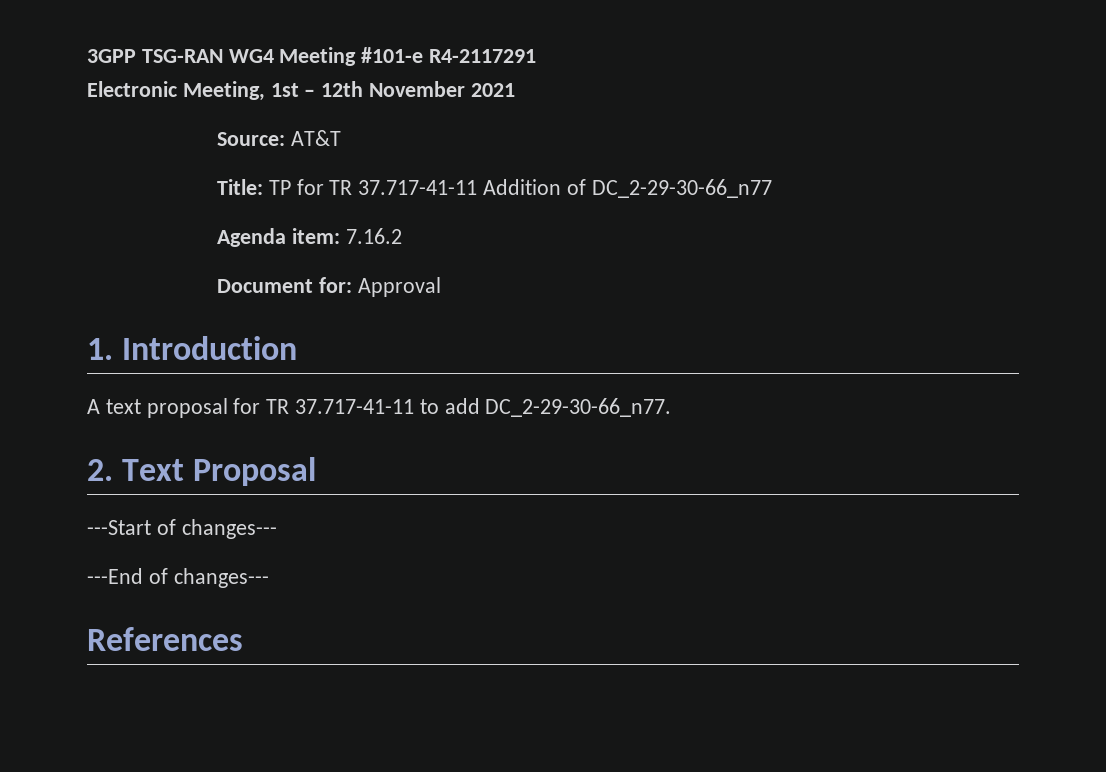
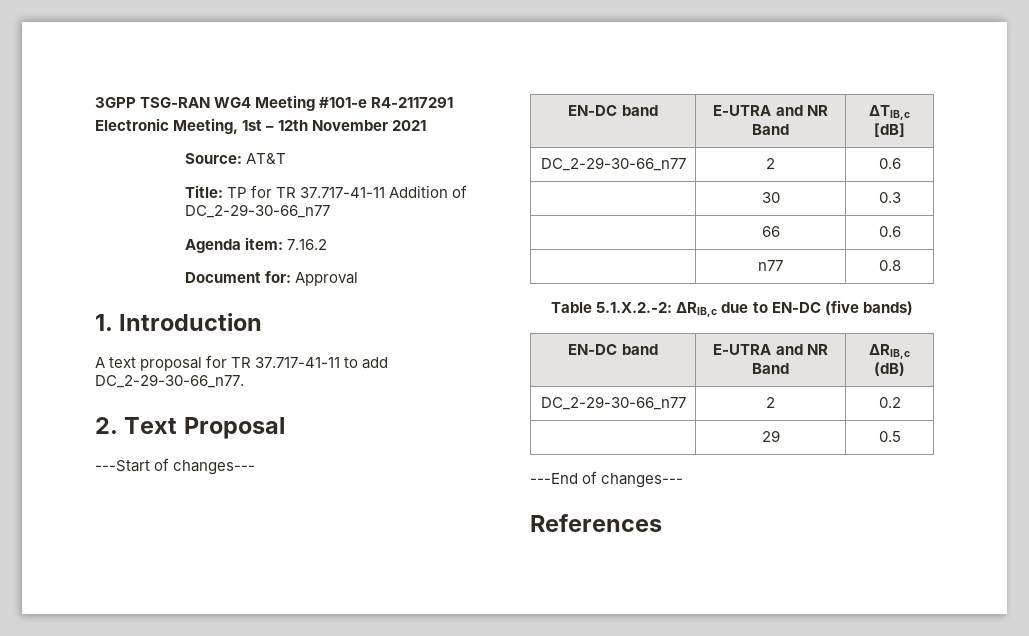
+ EN-DC band | E-UTRA and NR Band | ΔTIB,c [dB]
+ DC_2-29-30-66_n77 | 2 | 0.6
+ | 30 | 0.3
+ | 66 | 0.6
+ | n77 | 0.8
+ Table 5.1.X.2.-2: ΔRIB,c due to EN-DC (five bands)
+ EN-DC band | E-UTRA and NR Band | ΔRIB,c (dB)
+ DC_2-29-30-66_n77 | 2 | 0.2
+ | 29 | 0.5

